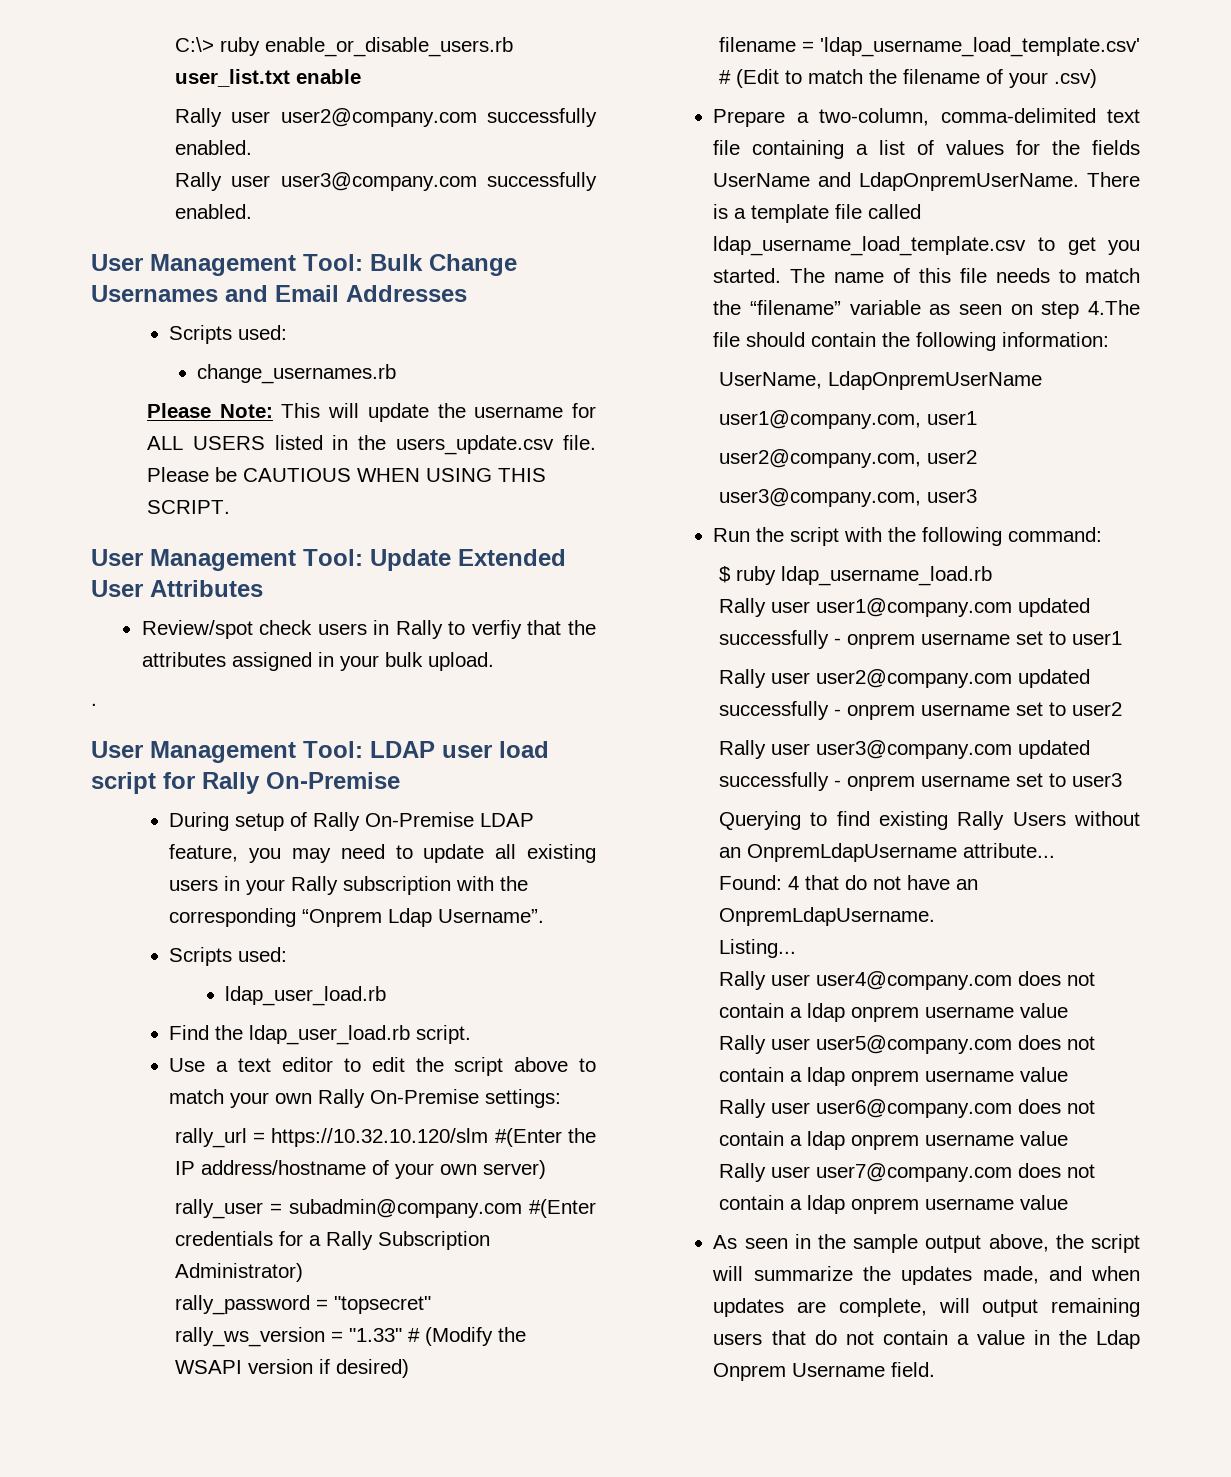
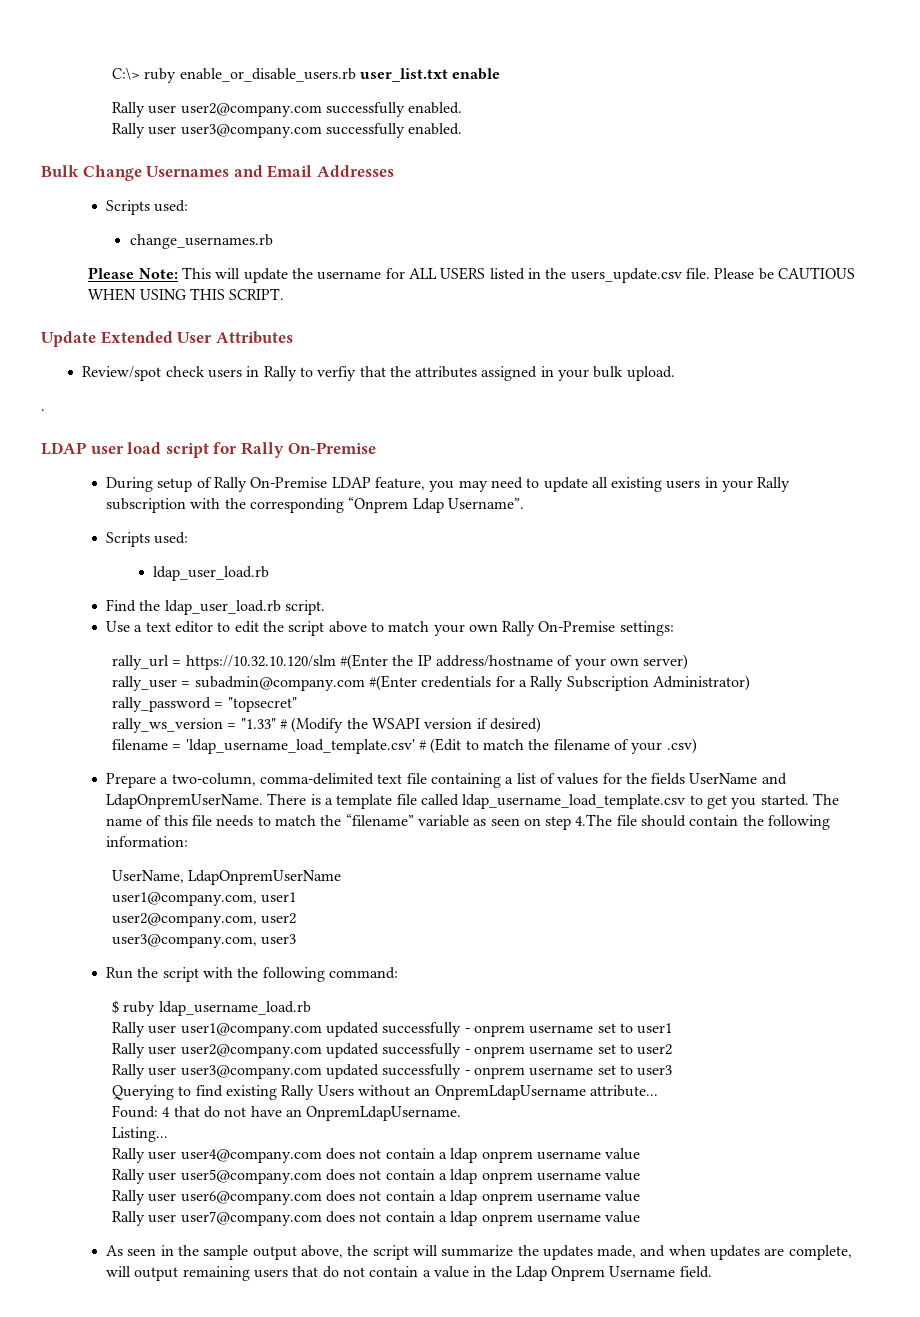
- User Management Tool: Bulk Change Usernames and Email Addresses
+ Bulk Change Usernames and Email Addresses
- User Management Tool: Update Extended User Attributes
+ Update Extended User Attributes
- User Management Tool: LDAP user load script for Rally On-Premise
+ LDAP user load script for Rally On-Premise

